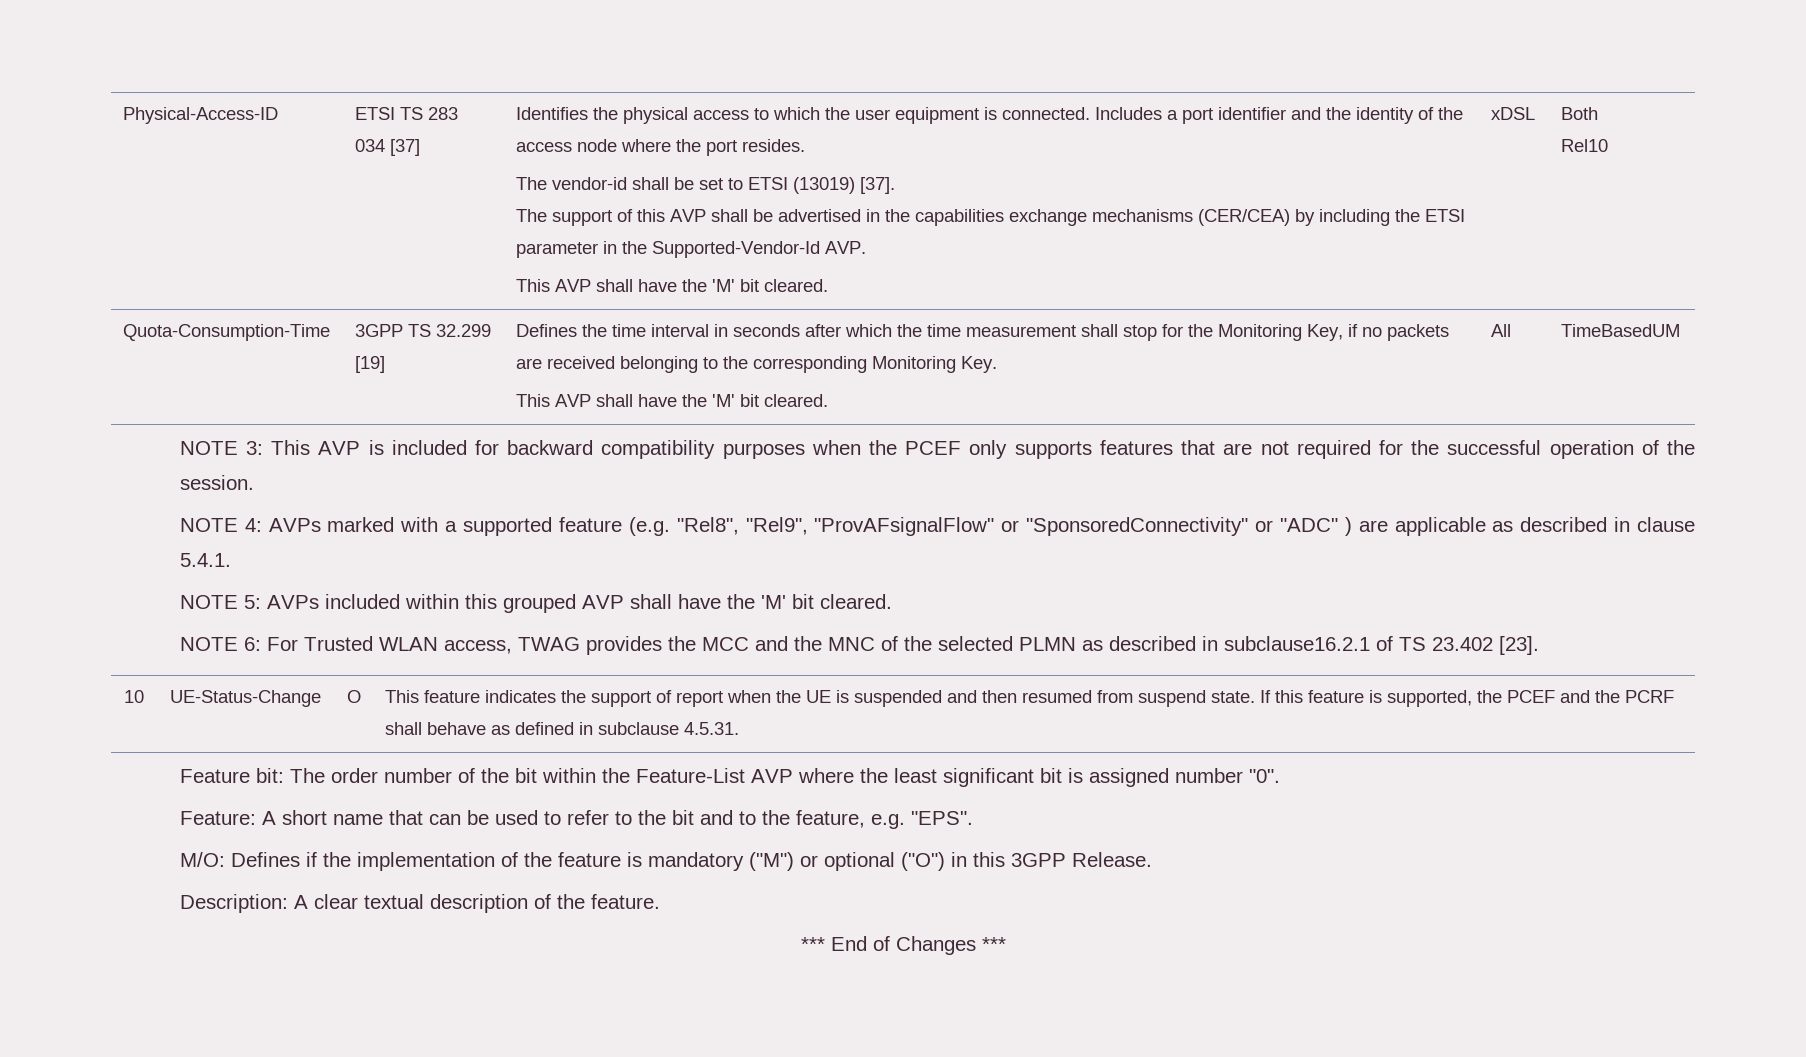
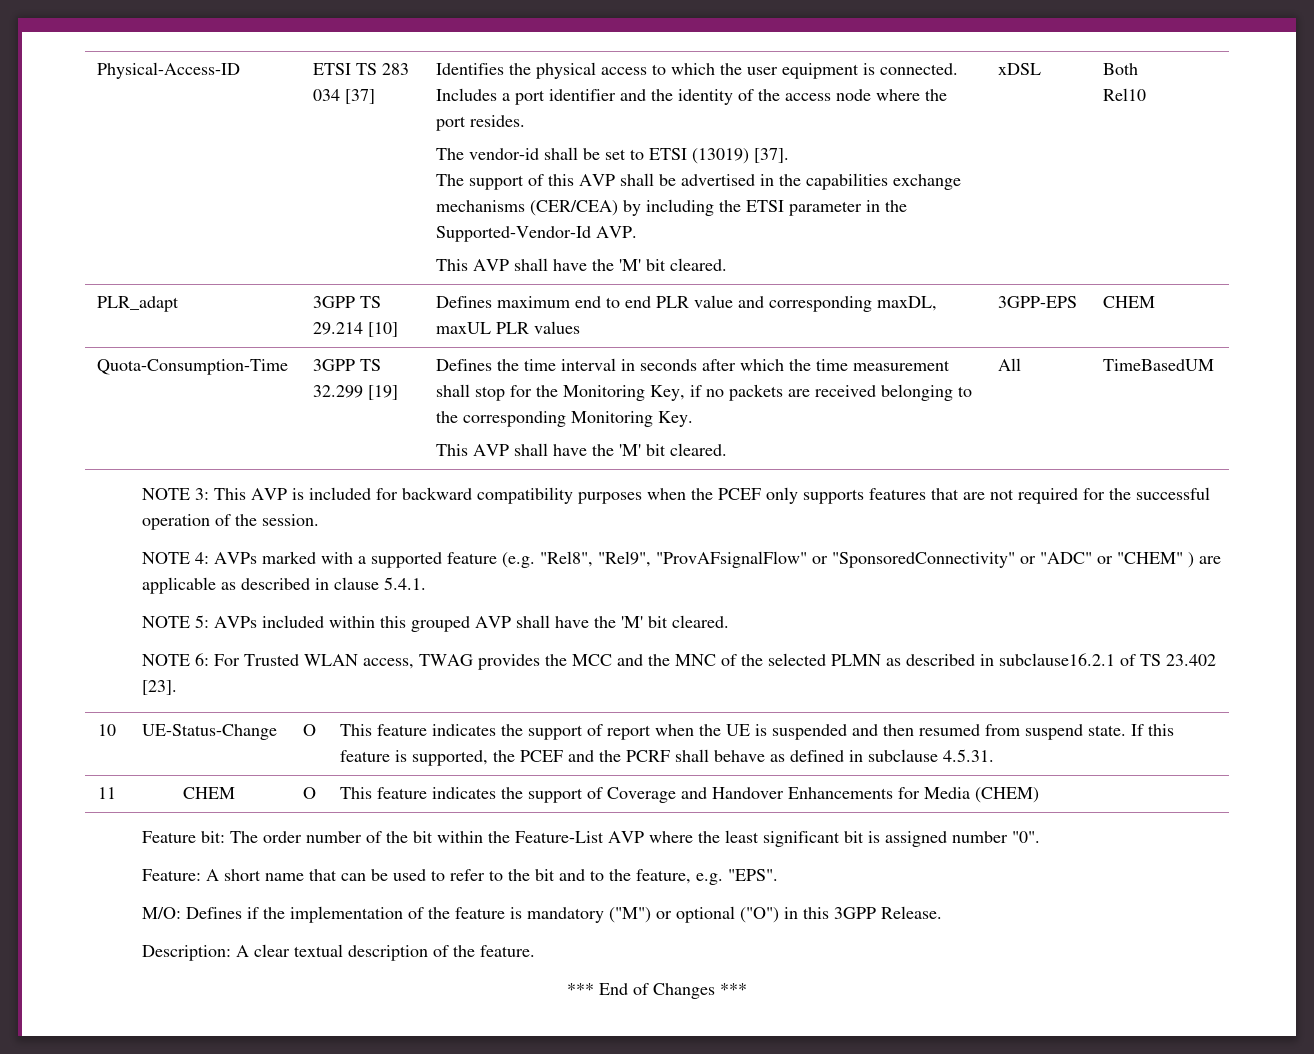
+ PLR_adapt | 3GPP TS 29.214 [10] | Defines maximum end to end PLR value and corresponding maxDL, maxUL PLR values | 3GPP-EPS | CHEM
- NOTE 4: AVPs marked with a supported feature (e.g. "Rel8", "Rel9", "ProvAFsignalFlow" or "SponsoredConnectivity" or "ADC" ) are applicable as described in clause 5.4.1.
+ NOTE 4: AVPs marked with a supported feature (e.g. "Rel8", "Rel9", "ProvAFsignalFlow" or "SponsoredConnectivity" or "ADC" or "CHEM" ) are applicable as described in clause 5.4.1.
+ 11 | CHEM | O | This feature indicates the support of Coverage and Handover Enhancements for Media (CHEM)

